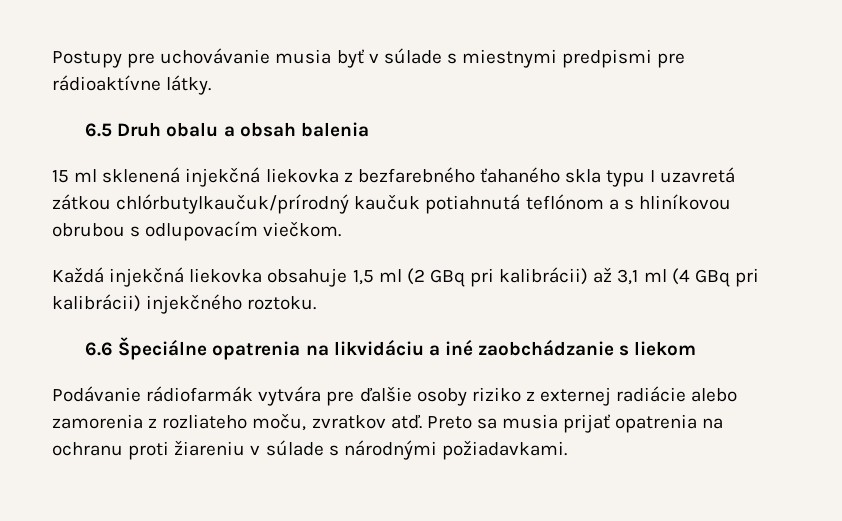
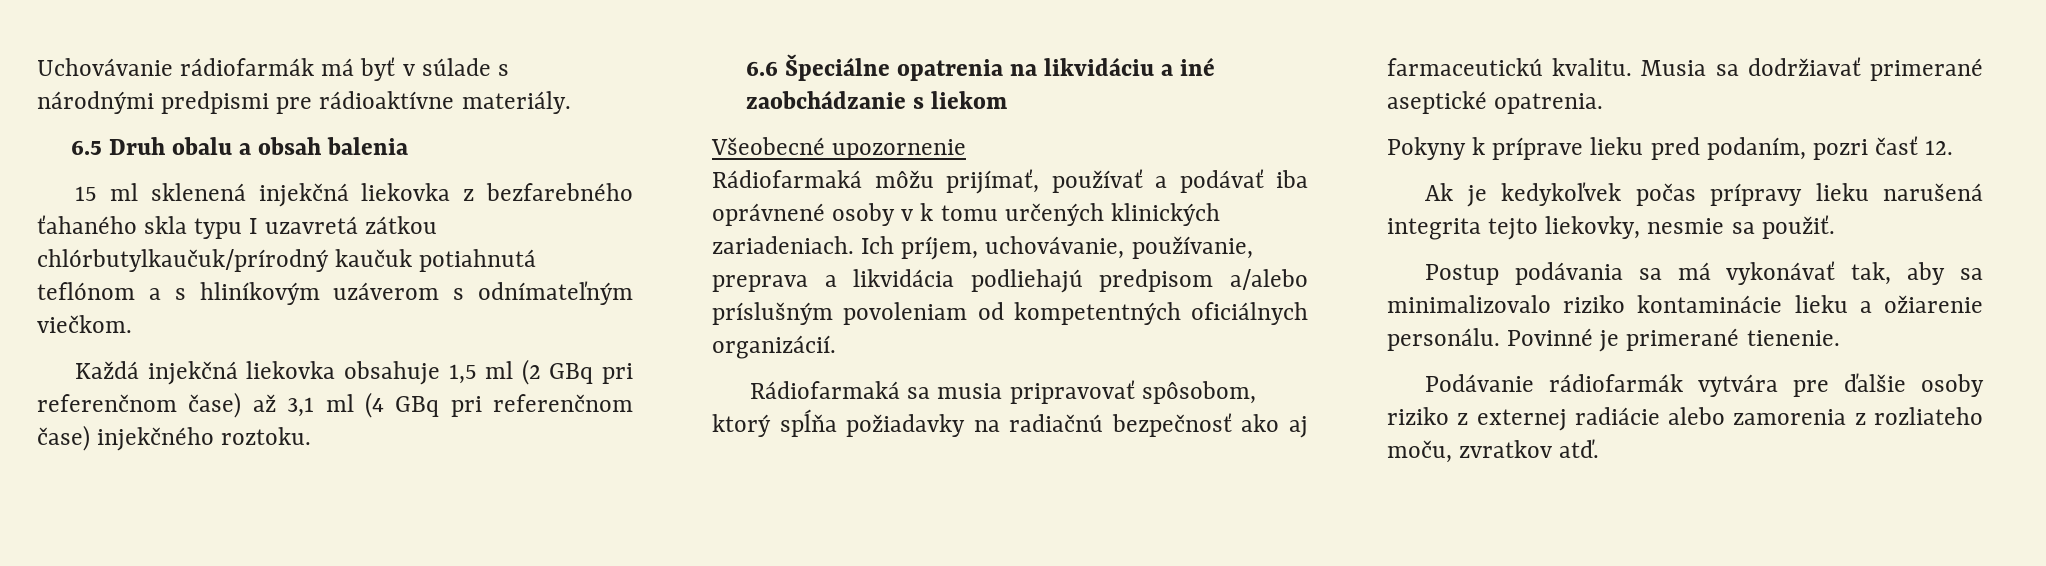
- Postupy pre uchovávanie musia byť v súlade s miestnymi predpismi pre rádioaktívne látky.
+ Uchovávanie rádiofarmák má byť v súlade s národnými predpismi pre rádioaktívne materiály.
- 15 ml sklenená injekčná liekovka z bezfarebného ťahaného skla typu I uzavretá zátkou chlórbutylkaučuk/prírodný kaučuk potiahnutá teflónom a s hliníkovou obrubou s odlupovacím viečkom.
+ 15 ml sklenená injekčná liekovka z bezfarebného ťahaného skla typu I uzavretá zátkou chlórbutylkaučuk/prírodný kaučuk potiahnutá teflónom a s hliníkovým uzáverom s odnímateľným viečkom.
- Každá injekčná liekovka obsahuje 1,5 ml (2 GBq pri kalibrácii) až 3,1 ml (4 GBq pri kalibrácii) injekčného roztoku.
+ Každá injekčná liekovka obsahuje 1,5 ml (2 GBq pri referenčnom čase) až 3,1 ml (4 GBq pri referenčnom čase) injekčného roztoku.
+ Všeobecné upozornenie
+ Rádiofarmaká môžu prijímať, používať a podávať iba oprávnené osoby v k tomu určených klinických zariadeniach. Ich príjem, uchovávanie, používanie, preprava a likvidácia podliehajú predpisom a/alebo príslušným povoleniam od kompetentných oficiálnych organizácií.
+ Rádiofarmaká sa musia pripravovať spôsobom, ktorý spĺňa požiadavky na radiačnú bezpečnosť ako aj farmaceutickú kvalitu. Musia sa dodržiavať primerané aseptické opatrenia.
+ Pokyny k príprave lieku pred podaním, pozri časť 12.
+ Ak je kedykoľvek počas prípravy lieku narušená integrita tejto liekovky, nesmie sa použiť.
+ Postup podávania sa má vykonávať tak, aby sa minimalizovalo riziko kontaminácie lieku a ožiarenie personálu. Povinné je primerané tienenie.
- Preto sa musia prijať opatrenia na ochranu proti žiareniu v súlade s národnými požiadavkami.

